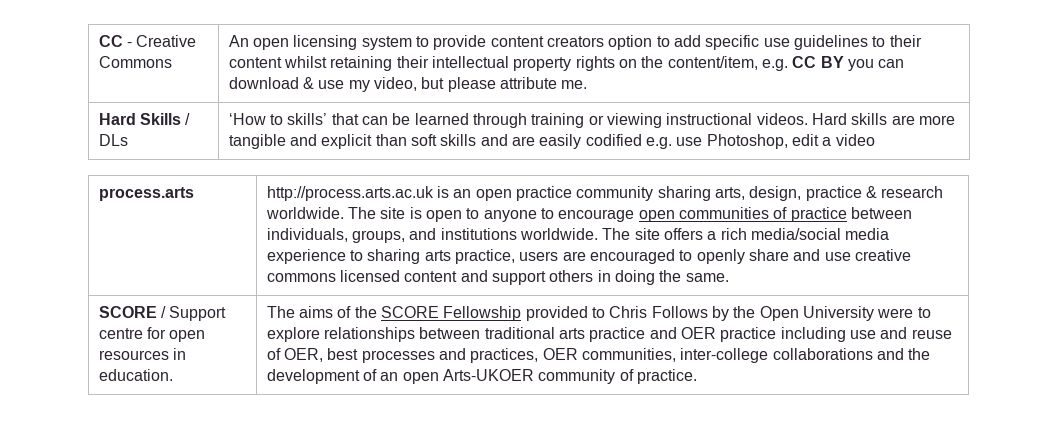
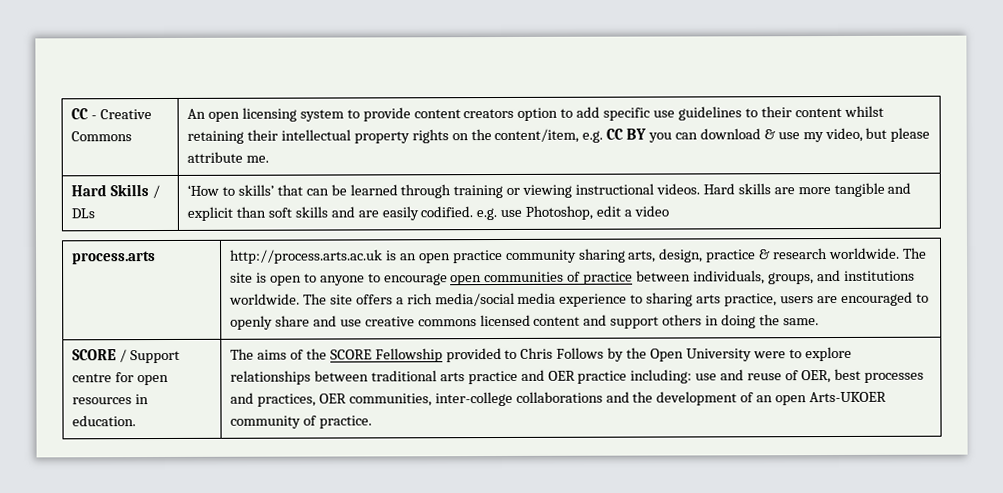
- Hard Skills / DLs | ‘How to skills’ that can be learned through training or viewing instructional videos. Hard skills are more tangible and explicit than soft skills and are easily codified e.g. use Photoshop, edit a video
+ Hard Skills / DLs | ‘How to skills’ that can be learned through training or viewing instructional videos. Hard skills are more tangible and explicit than soft skills and are easily codified. e.g. use Photoshop, edit a video
- The aims of the SCORE Fellowship provided to Chris Follows by the Open University were to explore relationships between traditional arts practice and OER practice including use and reuse of OER, best processes and practices, OER communities, inter-college collaborations and the development of an open Arts-UKOER community of practice.
+ The aims of the SCORE Fellowship provided to Chris Follows by the Open University were to explore relationships between traditional arts practice and OER practice including: use and reuse of OER, best processes and practices, OER communities, inter-college collaborations and the development of an open Arts-UKOER community of practice.

